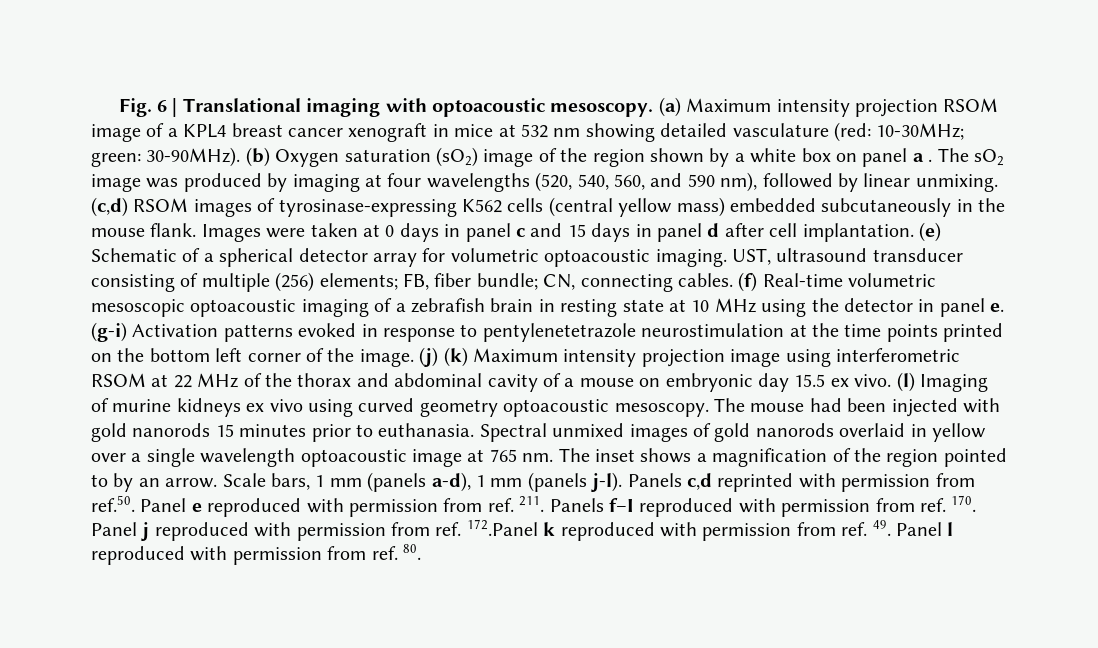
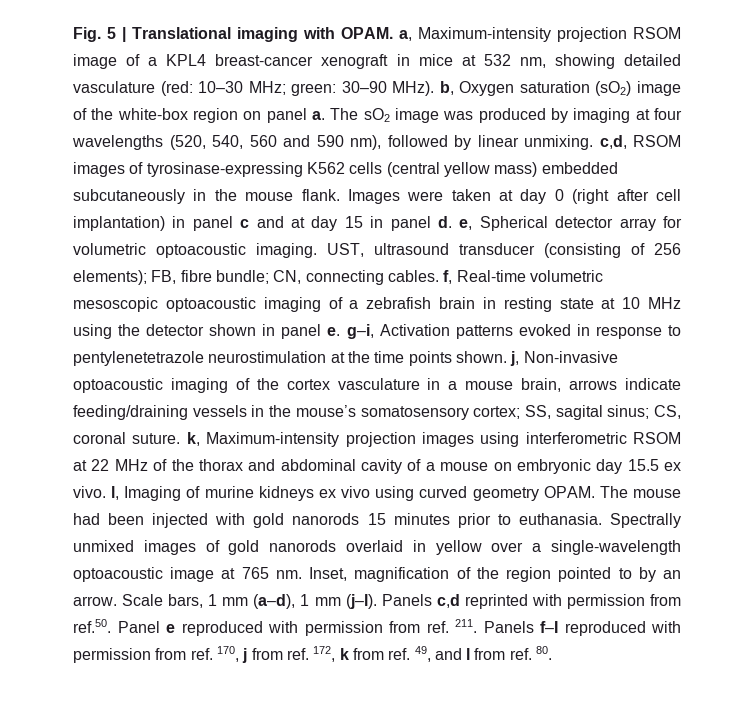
- Fig. 6 | Translational imaging with optoacoustic mesoscopy. (a) Maximum intensity projection RSOM image of a KPL4 breast cancer xenograft in mice at 532 nm showing detailed vasculature (red: 10-30MHz; green: 30-90MHz). (b) Oxygen saturation (sO2) image of the region shown by a white box on panel a .
+ Fig. 5 | Translational imaging with OPAM. a, Maximum-intensity projection RSOM image of a KPL4 breast-cancer xenograft in mice at 532 nm, showing detailed vasculature (red: 10–30 MHz; green: 30–90 MHz). b, Oxygen saturation (sO2) image of the white-box region on panel a.
- The sO2 image was produced by imaging at four wavelengths (520, 540, 560, and 590 nm), followed by linear unmixing. (c,d) RSOM images of tyrosinase-expressing K562 cells (central yellow mass) embedded subcutaneously in the mouse flank.
+ The sO2 image was produced by imaging at four wavelengths (520, 540, 560 and 590 nm), followed by linear unmixing. c,d, RSOM images of tyrosinase-expressing K562 cells (central yellow mass) embedded subcutaneously in the mouse flank.
- Images were taken at 0 days in panel c and 15 days in panel d after cell implantation. (e) Schematic of a spherical detector array for volumetric optoacoustic imaging.
+ Images were taken at day 0 (right after cell implantation) in panel c and at day 15 in panel d. e, Spherical detector array for volumetric optoacoustic imaging.
- UST, ultrasound transducer consisting of multiple (256) elements; FB, fiber bundle;
+ UST, ultrasound transducer (consisting of 256 elements); FB, fibre bundle;
- CN, connecting cables. (f) Real-time volumetric mesoscopic optoacoustic imaging of a zebrafish brain in resting state at 10 MHz using the detector in panel e. (g-i) Activation patterns evoked in response to pentylenetetrazole neurostimulation at the time points printed on the bottom left corner of the image. (j) (k) Maximum intensity projection image using interferometric RSOM at 22 MHz of the thorax and abdominal cavity of a mouse on embryonic day 15.5 ex vivo. (l) Imaging of murine kidneys ex vivo using curved geometry optoacoustic mesoscopy.
+ CN, connecting cables. f, Real-time volumetric mesoscopic optoacoustic imaging of a zebrafish brain in resting state at 10 MHz using the detector shown in panel e. g–i, Activation patterns evoked in response to pentylenetetrazole neurostimulation at the time points shown. j, Non-invasive optoacoustic imaging of the cortex vasculature in a mouse brain, arrows indicate feeding/draining vessels in the mouse’s somatosensory cortex; SS, sagital sinus; CS, coronal suture. k, Maximum-intensity projection images using interferometric RSOM at 22 MHz of the thorax and abdominal cavity of a mouse on embryonic day 15.5 ex vivo. l, Imaging of murine kidneys ex vivo using curved geometry OPAM.
- Spectral unmixed images of gold nanorods overlaid in yellow over a single wavelength optoacoustic image at 765 nm.
+ Spectrally unmixed images of gold nanorods overlaid in yellow over a single-wavelength optoacoustic image at 765 nm.
- The inset shows a magnification of the region pointed to by an arrow.
+ Inset, magnification of the region pointed to by an arrow.
- Scale bars, 1 mm (panels a-d), 1 mm (panels j-l).
+ Scale bars, 1 mm (a–d), 1 mm (j–l).
- Panels c,d reprinted with permission from ref.50. Panel e reproduced with permission from ref. 211. Panels f–I reproduced with permission from ref. 170. Panel j reproduced with permission from ref. 172.Panel k reproduced with permission from ref. 49. Panel l reproduced with permission from ref. 80.
+ Panels c,d reprinted with permission from ref.50. Panel e reproduced with permission from ref. 211. Panels f–I reproduced with permission from ref. 170, j from ref. 172, k from ref. 49, and l from ref. 80.

